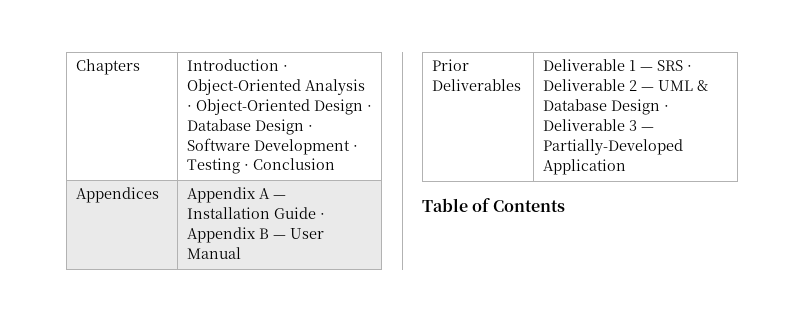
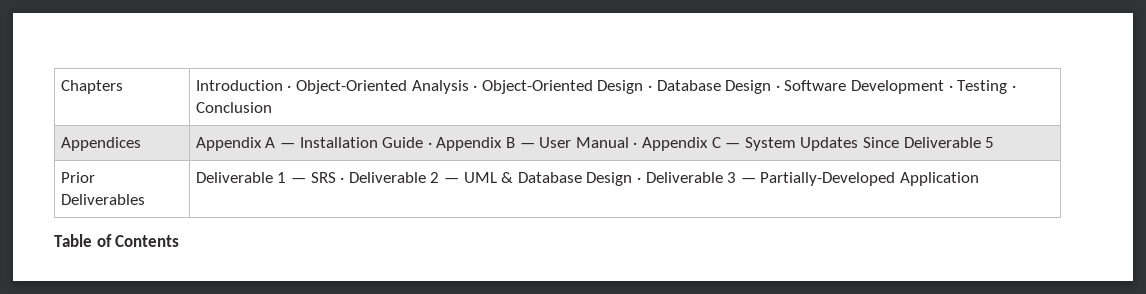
- Appendices | Appendix A — Installation Guide · Appendix B — User Manual
+ Appendices | Appendix A — Installation Guide · Appendix B — User Manual · Appendix C — System Updates Since Deliverable 5

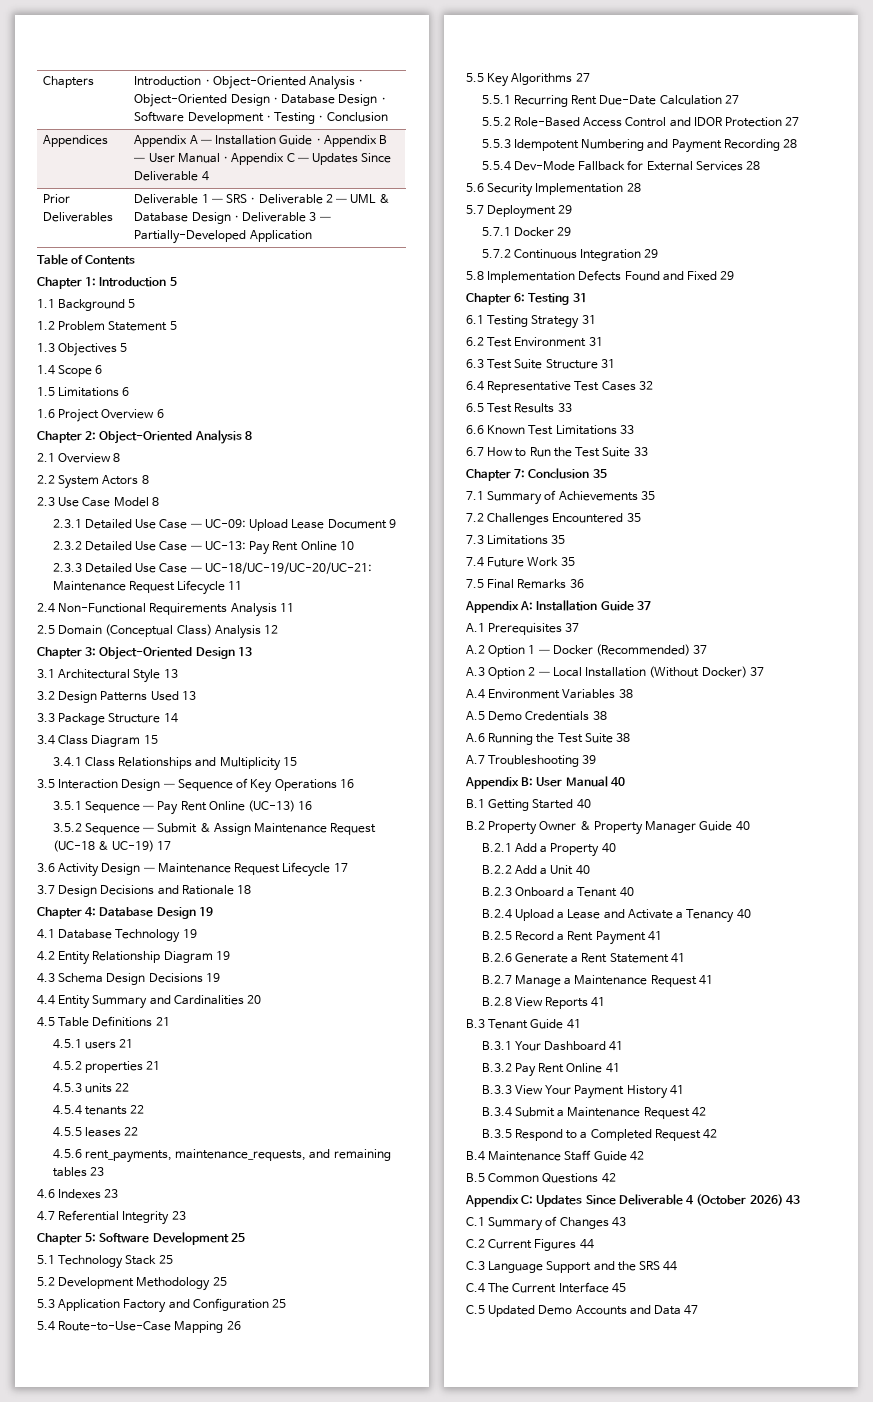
- Appendices | Appendix A — Installation Guide · Appendix B — User Manual · Appendix C — System Updates Since Deliverable 5
+ Appendices | Appendix A — Installation Guide · Appendix B — User Manual · Appendix C — Updates Since Deliverable 4
+ Chapter 1: Introduction 5
+ 1.1 Background 5
+ 1.2 Problem Statement 5
+ 1.3 Objectives 5
+ 1.4 Scope 6
+ 1.5 Limitations 6
+ 1.6 Project Overview 6
+ Chapter 2: Object-Oriented Analysis 8
+ 2.1 Overview 8
+ 2.2 System Actors 8
+ 2.3 Use Case Model 8
+ 2.3.1 Detailed Use Case — UC-09: Upload Lease Document 9
+ 2.3.2 Detailed Use Case — UC-13: Pay Rent Online 10
+ 2.3.3 Detailed Use Case — UC-18/UC-19/UC-20/UC-21: Maintenance Request Lifecycle 11
+ 2.4 Non-Functional Requirements Analysis 11
+ 2.5 Domain (Conceptual Class) Analysis 12
+ Chapter 3: Object-Oriented Design 13
+ 3.1 Architectural Style 13
+ 3.2 Design Patterns Used 13
+ 3.3 Package Structure 14
+ 3.4 Class Diagram 15
+ 3.4.1 Class Relationships and Multiplicity 15
+ 3.5 Interaction Design — Sequence of Key Operations 16
+ 3.5.1 Sequence — Pay Rent Online (UC-13) 16
+ 3.5.2 Sequence — Submit & Assign Maintenance Request (UC-18 & UC-19) 17
+ 3.6 Activity Design — Maintenance Request Lifecycle 17
+ 3.7 Design Decisions and Rationale 18
+ Chapter 4: Database Design 19
+ 4.1 Database Technology 19
+ 4.2 Entity Relationship Diagram 19
+ 4.3 Schema Design Decisions 19
+ 4.4 Entity Summary and Cardinalities 20
+ 4.5 Table Definitions 21
+ 4.5.1 users 21
+ 4.5.2 properties 21
+ 4.5.3 units 22
+ 4.5.4 tenants 22
+ 4.5.5 leases 22
+ 4.5.6 rent_payments, maintenance_requests, and remaining tables 23
+ 4.6 Indexes 23
+ 4.7 Referential Integrity 23
+ Chapter 5: Software Development 25
+ 5.1 Technology Stack 25
+ 5.2 Development Methodology 25
+ 5.3 Application Factory and Configuration 25
+ 5.4 Route-to-Use-Case Mapping 26
+ 5.5 Key Algorithms 27
+ 5.5.1 Recurring Rent Due-Date Calculation 27
+ 5.5.2 Role-Based Access Control and IDOR Protection 27
+ 5.5.3 Idempotent Numbering and Payment Recording 28
+ 5.5.4 Dev-Mode Fallback for External Services 28
+ 5.6 Security Implementation 28
+ 5.7 Deployment 29
+ 5.7.1 Docker 29
+ 5.7.2 Continuous Integration 29
+ 5.8 Implementation Defects Found and Fixed 29
+ Chapter 6: Testing 31
+ 6.1 Testing Strategy 31
+ 6.2 Test Environment 31
+ 6.3 Test Suite Structure 31
+ 6.4 Representative Test Cases 32
+ 6.5 Test Results 33
+ 6.6 Known Test Limitations 33
+ 6.7 How to Run the Test Suite 33
+ Chapter 7: Conclusion 35
+ 7.1 Summary of Achievements 35
+ 7.2 Challenges Encountered 35
+ 7.3 Limitations 35
+ 7.4 Future Work 35
+ 7.5 Final Remarks 36
+ Appendix A: Installation Guide 37
+ A.1 Prerequisites 37
+ A.2 Option 1 — Docker (Recommended) 37
+ A.3 Option 2 — Local Installation (Without Docker) 37
+ A.4 Environment Variables 38
+ A.5 Demo Credentials 38
+ A.6 Running the Test Suite 38
+ A.7 Troubleshooting 39
+ Appendix B: User Manual 40
+ B.1 Getting Started 40
+ B.2 Property Owner & Property Manager Guide 40
+ B.2.1 Add a Property 40
+ B.2.2 Add a Unit 40
+ B.2.3 Onboard a Tenant 40
+ B.2.4 Upload a Lease and Activate a Tenancy 40
+ B.2.5 Record a Rent Payment 41
+ B.2.6 Generate a Rent Statement 41
+ B.2.7 Manage a Maintenance Request 41
+ B.2.8 View Reports 41
+ B.3 Tenant Guide 41
+ B.3.1 Your Dashboard 41
+ B.3.2 Pay Rent Online 41
+ B.3.3 View Your Payment History 41
+ B.3.4 Submit a Maintenance Request 42
+ B.3.5 Respond to a Completed Request 42
+ B.4 Maintenance Staff Guide 42
+ B.5 Common Questions 42
+ Appendix C: Updates Since Deliverable 4 (October 2026) 43
+ C.1 Summary of Changes 43
+ C.2 Current Figures 44
+ C.3 Language Support and the SRS 44
+ C.4 The Current Interface 45
+ C.5 Updated Demo Accounts and Data 47

